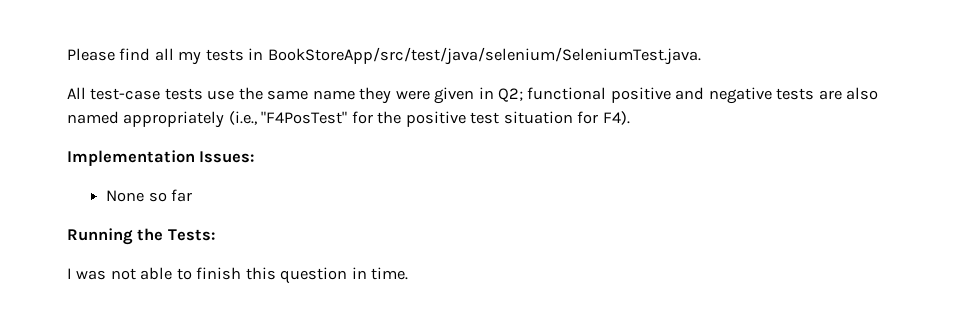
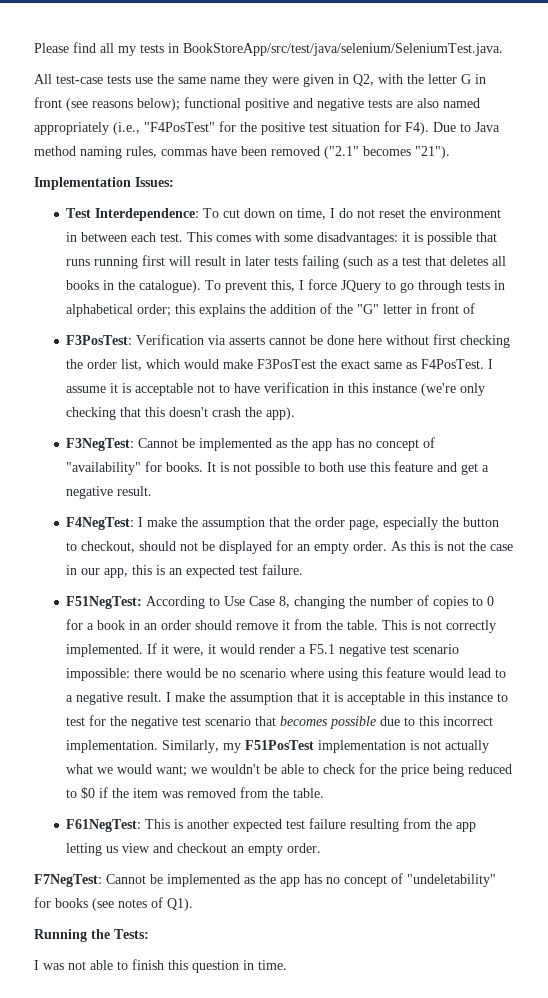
- All test-case tests use the same name they were given in Q2; functional positive and negative tests are also named appropriately (i.e., "F4PosTest" for the positive test situation for F4).
+ All test-case tests use the same name they were given in Q2, with the letter G in front (see reasons below); functional positive and negative tests are also named appropriately (i.e., "F4PosTest" for the positive test situation for F4). Due to Java method naming rules, commas have been removed ("2.1" becomes "21").
  Implementation Issues:
- None so far
+ Test Interdependence: To cut down on time, I do not reset the environment in between each test. This comes with some disadvantages: it is possible that runs running first will result in later tests failing (such as a test that deletes all books in the catalogue). To prevent this, I force JQuery to go through tests in alphabetical order; this explains the addition of the "G" letter in front of
+ F3PosTest: Verification via asserts cannot be done here without first checking the order list, which would make F3PosTest the exact same as F4PosTest. I assume it is acceptable not to have verification in this instance (we're only checking that this doesn't crash the app).
+ F3NegTest: Cannot be implemented as the app has no concept of "availability" for books. It is not possible to both use this feature and get a negative result.
+ F4NegTest: I make the assumption that the order page, especially the button to checkout, should not be displayed for an empty order. As this is not the case in our app, this is an expected test failure.
+ F51NegTest: According to Use Case 8, changing the number of copies to 0 for a book in an order should remove it from the table. This is not correctly implemented. If it were, it would render a F5.1 negative test scenario impossible: there would be no scenario where using this feature would lead to a negative result. I make the assumption that it is acceptable in this instance to test for the negative test scenario that becomes possible due to this incorrect implementation. Similarly, my F51PosTest implementation is not actually what we would want; we wouldn't be able to check for the price being reduced to $0 if the item was removed from the table.
+ F61NegTest: This is another expected test failure resulting from the app letting us view and checkout an empty order.
+ F7NegTest: Cannot be implemented as the app has no concept of "undeletability" for books (see notes of Q1).

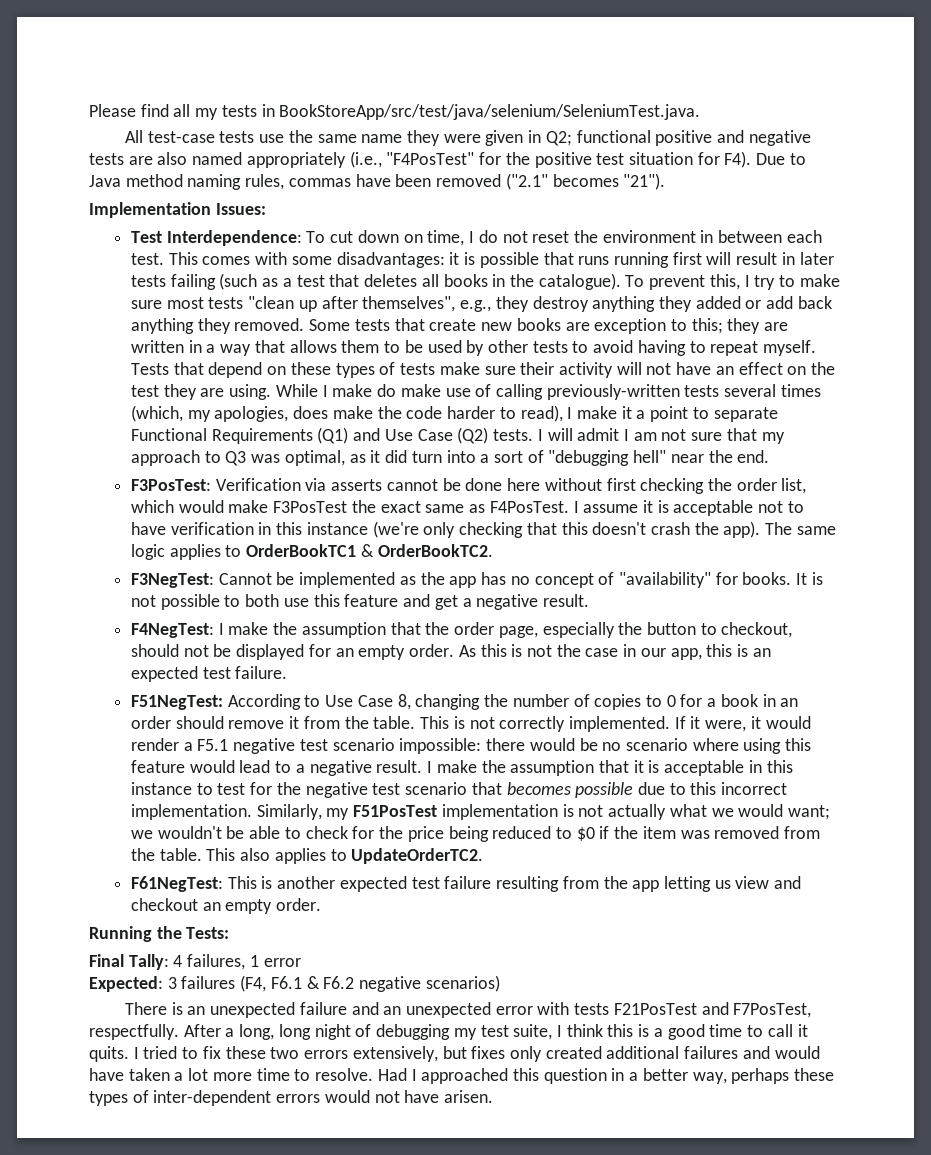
- All test-case tests use the same name they were given in Q2, with the letter G in front (see reasons below); functional positive and negative tests are also named appropriately (i.e., "F4PosTest" for the positive test situation for F4). Due to Java method naming rules, commas have been removed ("2.1" becomes "21").
+ All test-case tests use the same name they were given in Q2; functional positive and negative tests are also named appropriately (i.e., "F4PosTest" for the positive test situation for F4). Due to Java method naming rules, commas have been removed ("2.1" becomes "21").
- To prevent this, I force JQuery to go through tests in alphabetical order; this explains the addition of the "G" letter in front of
+ To prevent this, I try to make sure most tests "clean up after themselves", e.g., they destroy anything they added or add back anything they removed. Some tests that create new books are exception to this; they are written in a way that allows them to be used by other tests to avoid having to repeat myself. Tests that depend on these types of tests make sure their activity will not have an effect on the test they are using. While I make do make use of calling previously-written tests several times (which, my apologies, does make the code harder to read), I make it a point to separate Functional Requirements (Q1) and Use Case (Q2) tests. I will admit I am not sure that my approach to Q3 was optimal, as it did turn into a sort of "debugging hell" near the end.
+ The same logic applies to OrderBookTC1 & OrderBookTC2.
+ This also applies to UpdateOrderTC2.
- F7NegTest: Cannot be implemented as the app has no concept of "undeletability" for books (see notes of Q1).
  Running the Tests:
- I was not able to finish this question in time.
+ Final Tally: 4 failures, 1 error
+ Expected: 3 failures (F4, F6.1 & F6.2 negative scenarios)
+ There is an unexpected failure and an unexpected error with tests F21PosTest and F7PosTest, respectfully. After a long, long night of debugging my test suite, I think this is a good time to call it quits. I tried to fix these two errors extensively, but fixes only created additional failures and would have taken a lot more time to resolve. Had I approached this question in a better way, perhaps these types of inter-dependent errors would not have arisen.

